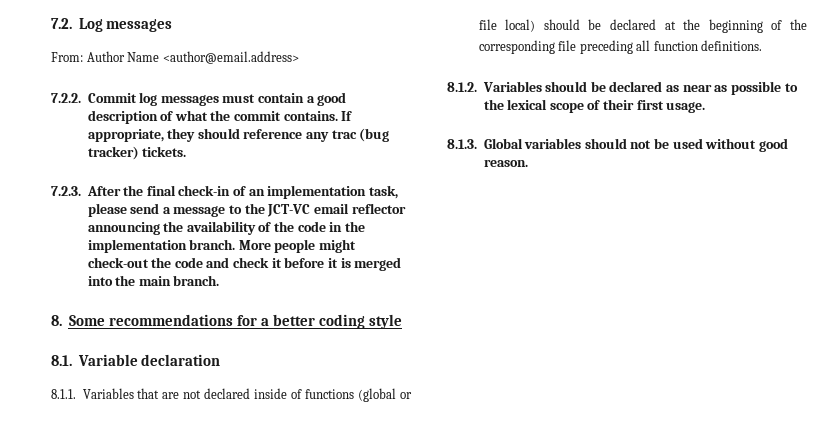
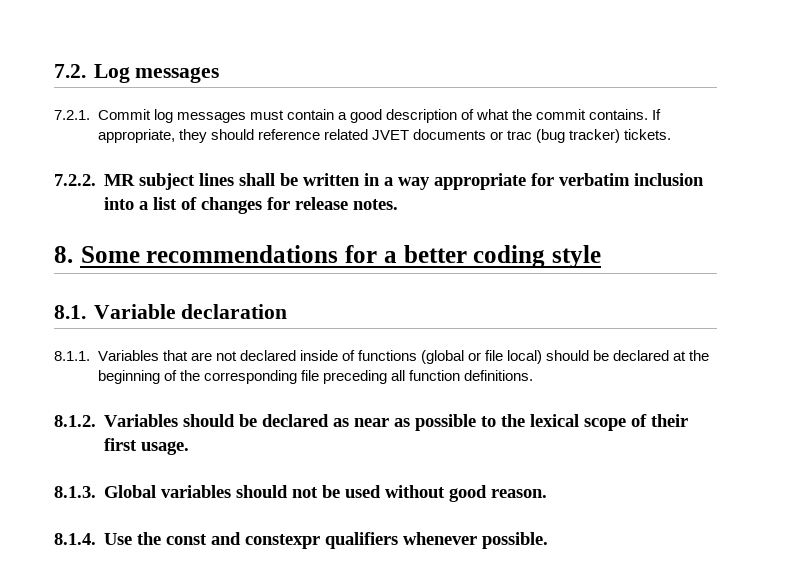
- From: Author Name <author@email.address>
- 7.2.2. Commit log messages must contain a good description of what the commit contains.
+ 7.2.1. Commit log messages must contain a good description of what the commit contains.
- If appropriate, they should reference any trac (bug tracker) tickets.
+ If appropriate, they should reference related JVET documents or trac (bug tracker) tickets.
- 7.2.3. After the final check-in of an implementation task, please send a message to the JCT-VC email reflector announcing the availability of the code in the implementation branch. More people might check-out the code and check it before it is merged into the main branch.
+ 7.2.2. MR subject lines shall be written in a way appropriate for verbatim inclusion into a list of changes for release notes.
+ 8.1.4. Use the const and constexpr qualifiers whenever possible.

